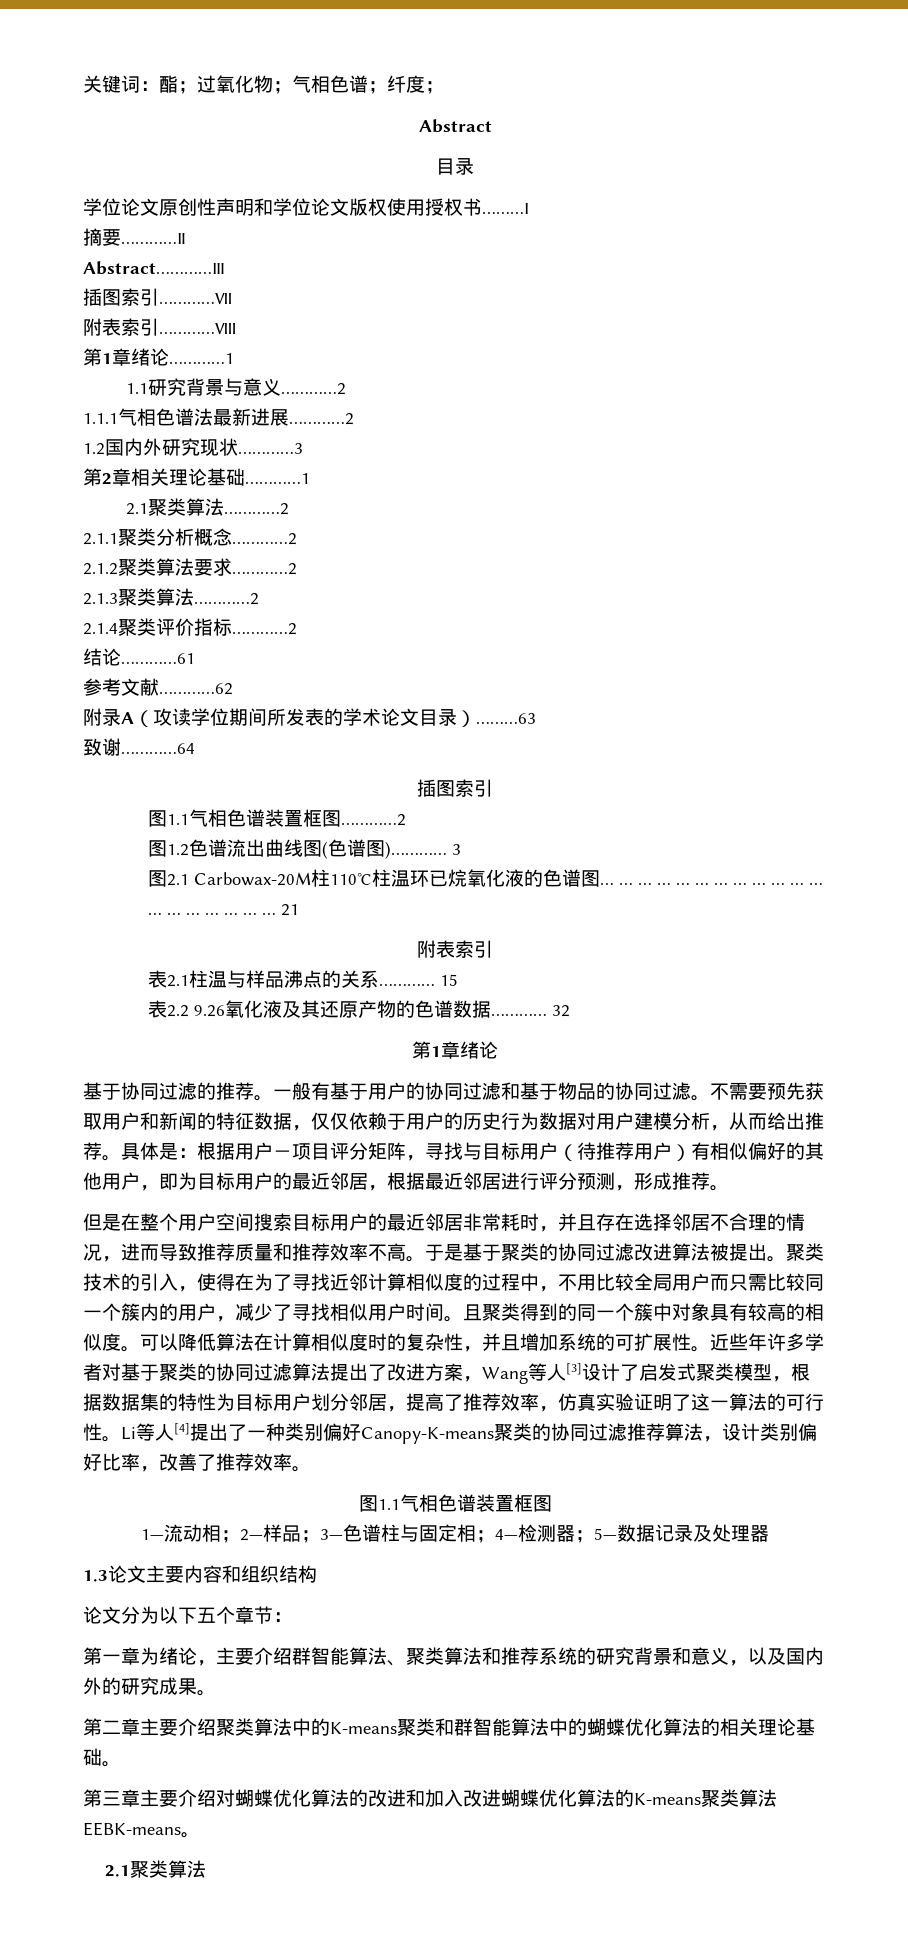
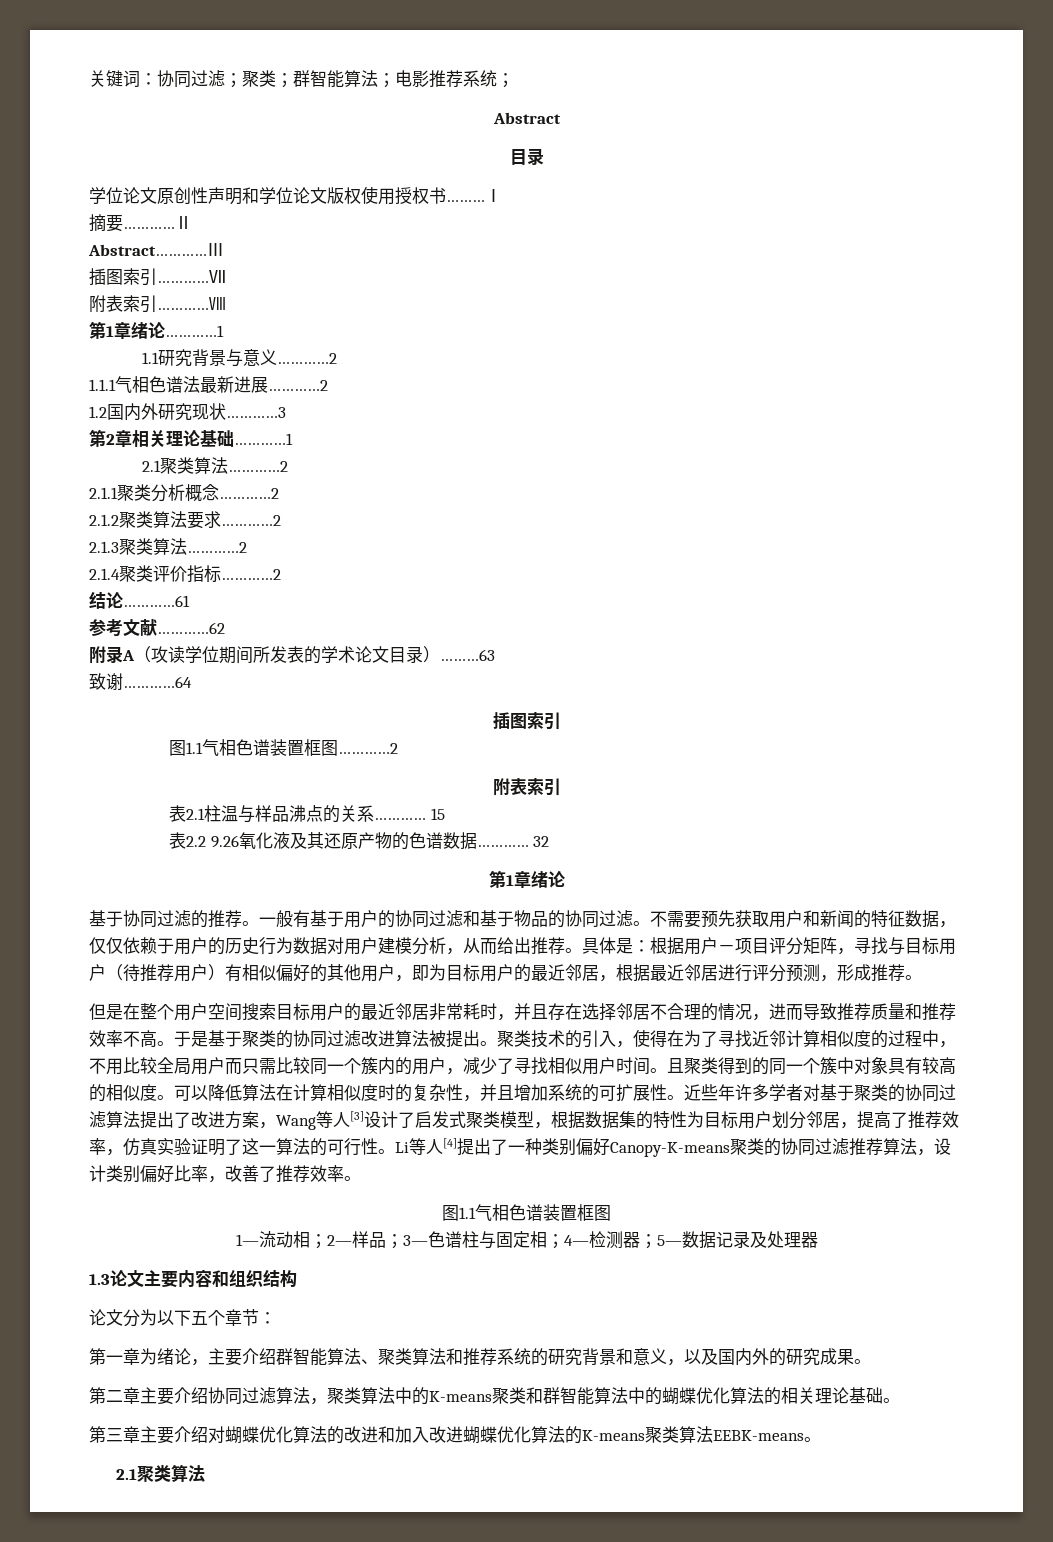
- 关键词：酯；过氧化物；气相色谱；纤度；
+ 关键词：协同过滤；聚类；群智能算法；电影推荐系统；
- 图1.2色谱流出曲线图(色谱图)………… 3
- 图2.1 Carbowax-20M柱110℃柱温环已烷氧化液的色谱图… … … … … … … … … … … … … … … … … … … 21
- 第二章主要介绍聚类算法中的K-means聚类和群智能算法中的蝴蝶优化算法的相关理论基础。
+ 第二章主要介绍协同过滤算法，聚类算法中的K-means聚类和群智能算法中的蝴蝶优化算法的相关理论基础。

